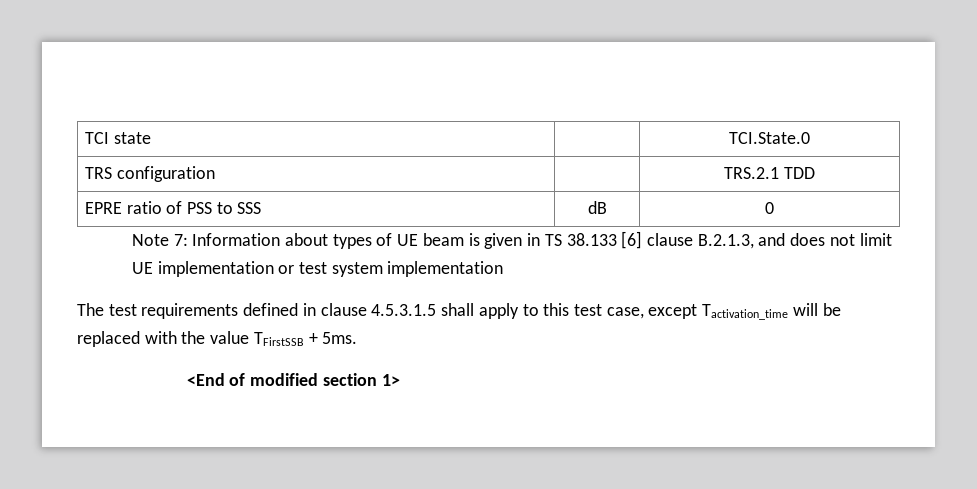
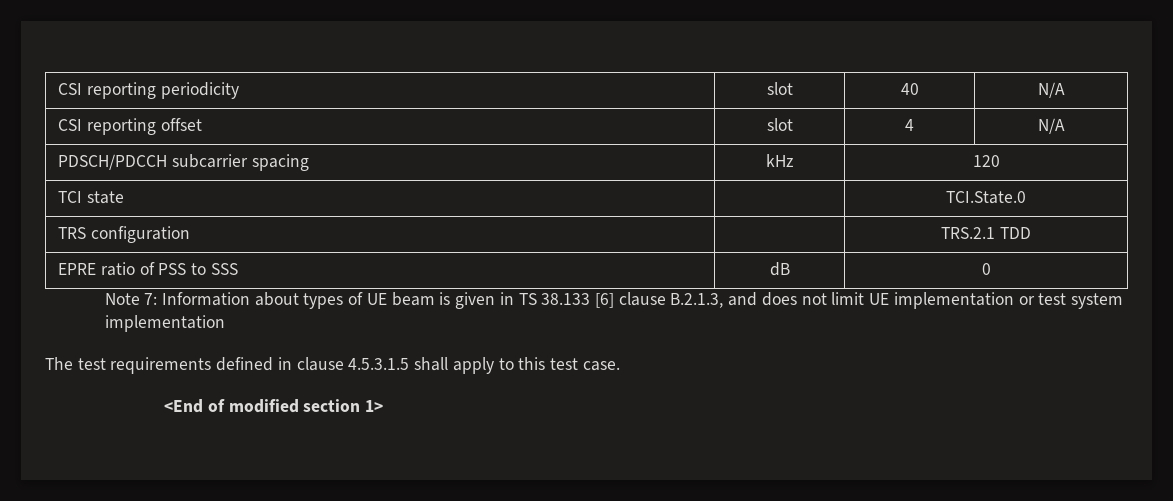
+ CSI reporting periodicity | slot | 40 | N/A
+ CSI reporting offset | slot | 4 | N/A
+ PDSCH/PDCCH subcarrier spacing | kHz | 120
- The test requirements defined in clause 4.5.3.1.5 shall apply to this test case, except Tactivation_time will be replaced with the value TFirstSSB + 5ms.
+ The test requirements defined in clause 4.5.3.1.5 shall apply to this test case.

